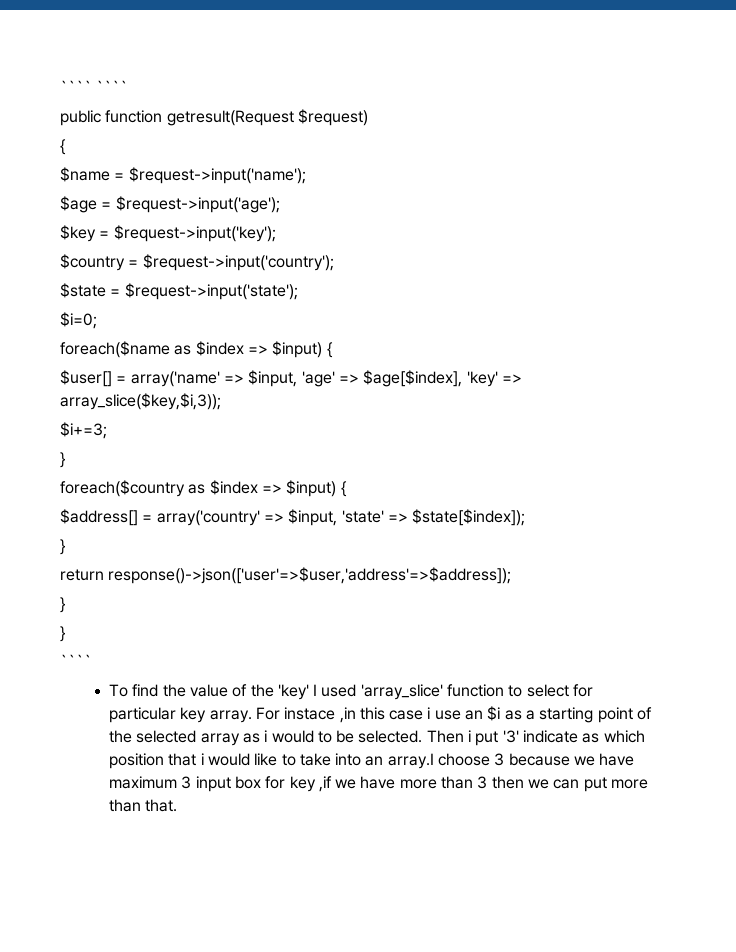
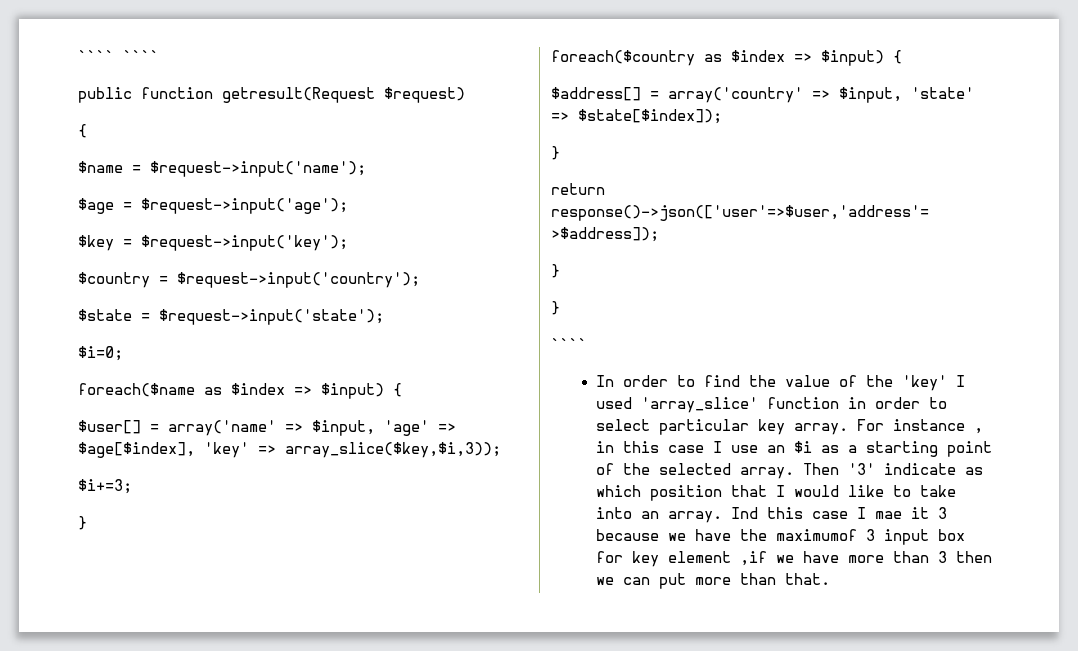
- To find the value of the 'key' I used 'array_slice' function to select for particular key array.
+ In order to find the value of the 'key' I used 'array_slice' function in order to select particular key array.
- For instace ,in this case i use an $i as a starting point of the selected array as i would to be selected. Then i put '3' indicate as which position that i would like to take into an array.I choose 3 because we have maximum 3 input box for key ,if we have more than 3 then we can put more than that.
+ For instance , in this case I use an $i as a starting point of the selected array. Then '3' indicate as which position that I would like to take into an array. Ind this case I mae it 3 because we have the maximumof 3 input box for key element ,if we have more than 3 then we can put more than that.

